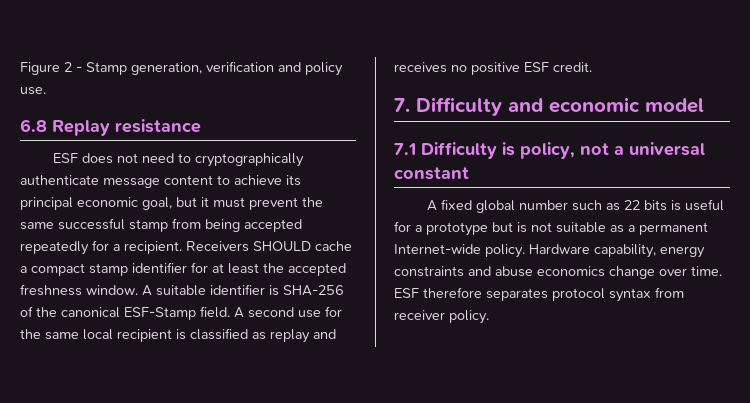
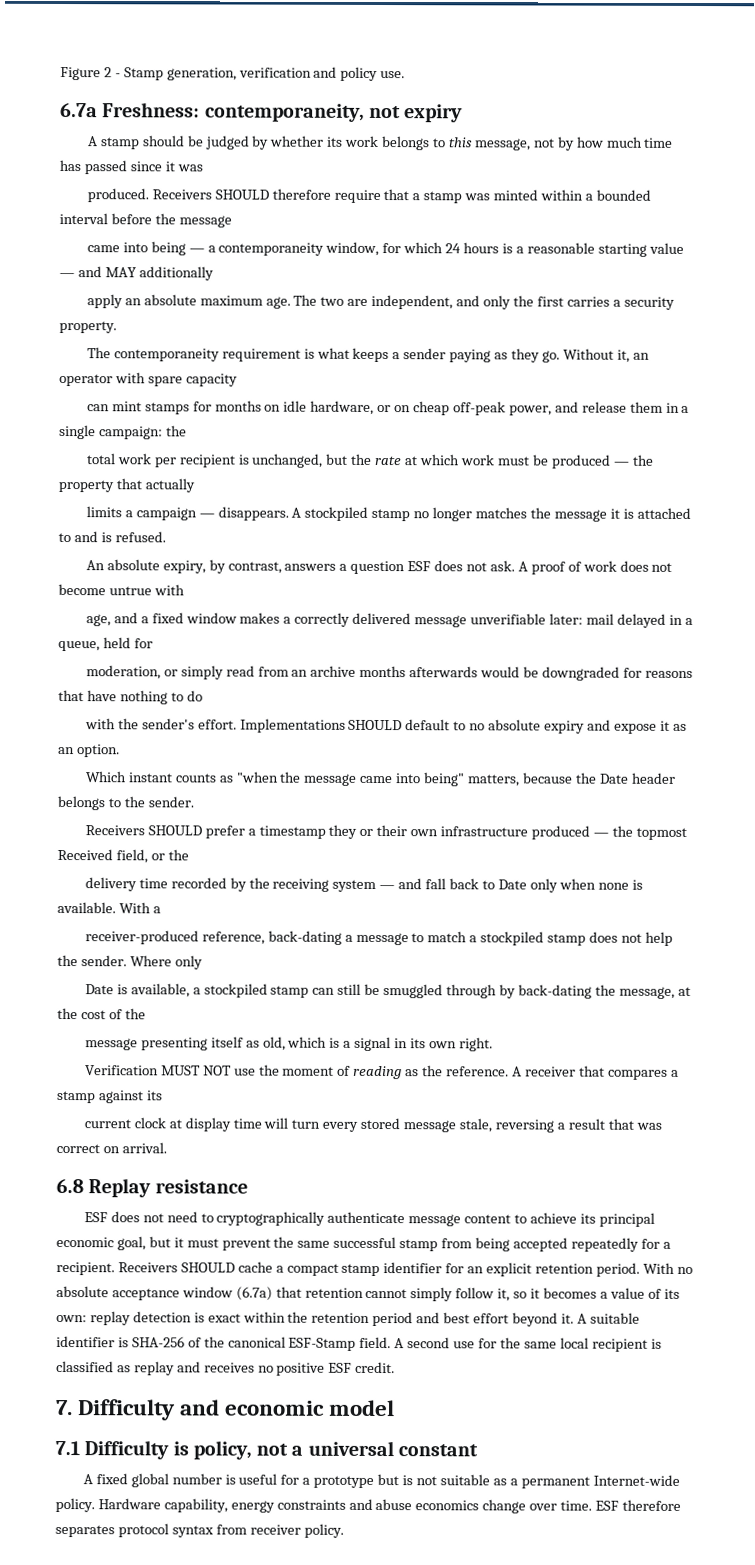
+ 6.7a Freshness: contemporaneity, not expiry
+ A stamp should be judged by whether its work belongs to this message, not by how much time has passed since it was
+ produced. Receivers SHOULD therefore require that a stamp was minted within a bounded interval before the message
+ came into being — a contemporaneity window, for which 24 hours is a reasonable starting value — and MAY additionally
+ apply an absolute maximum age. The two are independent, and only the first carries a security property.
+ The contemporaneity requirement is what keeps a sender paying as they go. Without it, an operator with spare capacity
+ can mint stamps for months on idle hardware, or on cheap off-peak power, and release them in a single campaign: the
+ total work per recipient is unchanged, but the rate at which work must be produced — the property that actually
+ limits a campaign — disappears. A stockpiled stamp no longer matches the message it is attached to and is refused.
+ An absolute expiry, by contrast, answers a question ESF does not ask. A proof of work does not become untrue with
+ age, and a fixed window makes a correctly delivered message unverifiable later: mail delayed in a queue, held for
+ moderation, or simply read from an archive months afterwards would be downgraded for reasons that have nothing to do
+ with the sender's effort. Implementations SHOULD default to no absolute expiry and expose it as an option.
+ Which instant counts as "when the message came into being" matters, because the Date header belongs to the sender.
+ Receivers SHOULD prefer a timestamp they or their own infrastructure produced — the topmost Received field, or the
+ delivery time recorded by the receiving system — and fall back to Date only when none is available. With a
+ receiver-produced reference, back-dating a message to match a stockpiled stamp does not help the sender. Where only
+ Date is available, a stockpiled stamp can still be smuggled through by back-dating the message, at the cost of the
+ message presenting itself as old, which is a signal in its own right.
+ Verification MUST NOT use the moment of reading as the reference. A receiver that compares a stamp against its
+ current clock at display time will turn every stored message stale, reversing a result that was correct on arrival.
- Receivers SHOULD cache a compact stamp identifier for at least the accepted freshness window.
+ Receivers SHOULD cache a compact stamp identifier for an explicit retention period. With no absolute acceptance window (6.7a) that retention cannot simply follow it, so it becomes a value of its own: replay detection is exact within the retention period and best effort beyond it.
- A fixed global number such as 22 bits is useful for a prototype but is not suitable as a permanent Internet-wide policy.
+ A fixed global number is useful for a prototype but is not suitable as a permanent Internet-wide policy.

